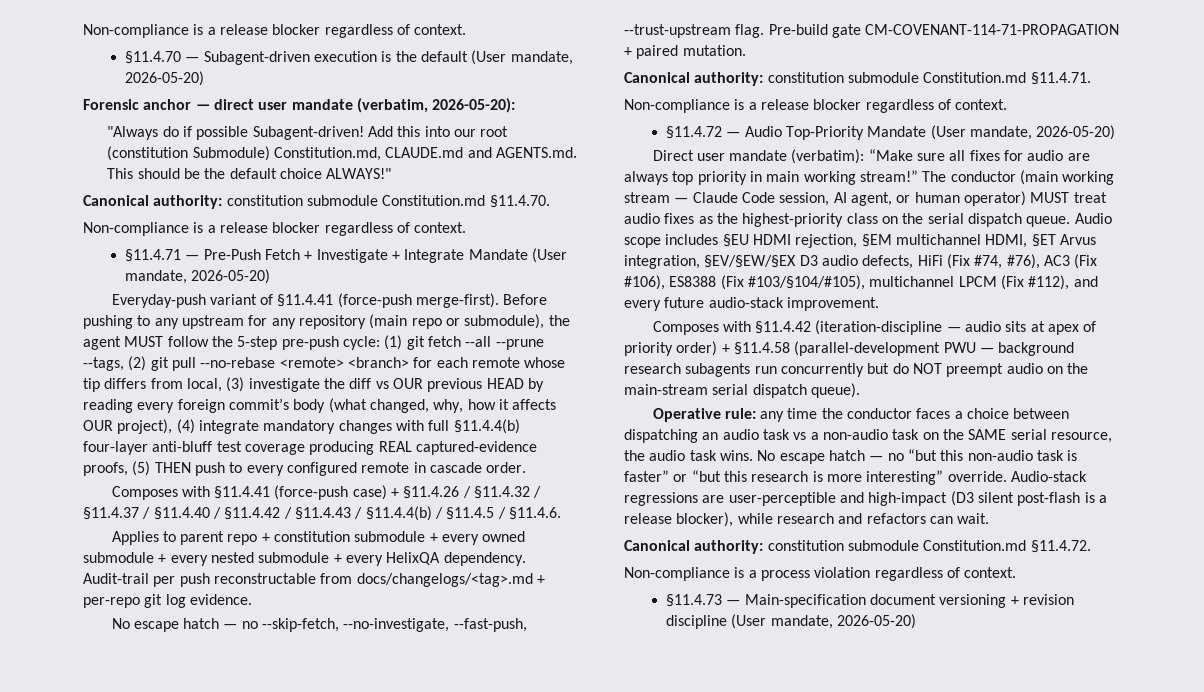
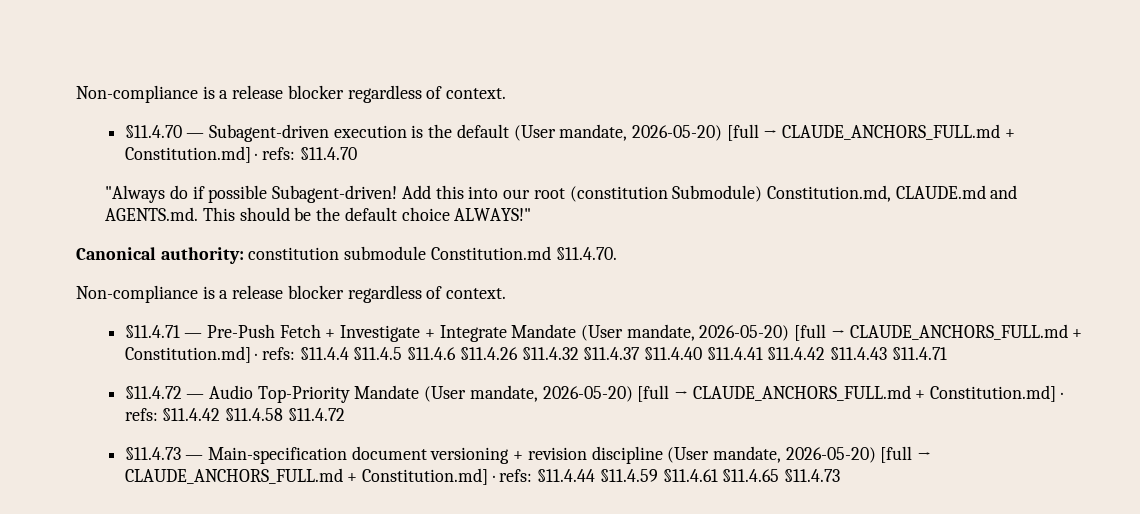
- §11.4.70 — Subagent-driven execution is the default (User mandate, 2026-05-20)
- Forensic anchor — direct user mandate (verbatim, 2026-05-20):
+ §11.4.70 — Subagent-driven execution is the default (User mandate, 2026-05-20) [full → CLAUDE_ANCHORS_FULL.md + Constitution.md] · refs: §11.4.70
- §11.4.71 — Pre-Push Fetch + Investigate + Integrate Mandate (User mandate, 2026-05-20)
- Everyday-push variant of §11.4.41 (force-push merge-first). Before pushing to any upstream for any repository (main repo or submodule), the agent MUST follow the 5-step pre-push cycle: (1) git fetch --all --prune --tags, (2) git pull --no-rebase <remote> <branch> for each remote whose tip differs from local, (3) investigate the diff vs OUR previous HEAD by reading every foreign commit’s body (what changed, why, how it affects OUR project), (4) integrate mandatory changes with full §11.4.4(b) four-layer anti-bluff test coverage producing REAL captured-evidence proofs, (5) THEN push to every configured remote in cascade order.
- Composes with §11.4.41 (force-push case) + §11.4.26 / §11.4.32 / §11.4.37 / §11.4.40 / §11.4.42 / §11.4.43 / §11.4.4(b) / §11.4.5 / §11.4.6.
- Applies to parent repo + constitution submodule + every owned submodule + every nested submodule + every HelixQA dependency. Audit-trail per push reconstructable from docs/changelogs/<tag>.md + per-repo git log evidence.
- No escape hatch — no --skip-fetch, --no-investigate, --fast-push, --trust-upstream flag. Pre-build gate CM-COVENANT-114-71-PROPAGATION + paired mutation.
- Canonical authority: constitution submodule Constitution.md §11.4.71.
- Non-compliance is a release blocker regardless of context.
+ §11.4.71 — Pre-Push Fetch + Investigate + Integrate Mandate (User mandate, 2026-05-20) [full → CLAUDE_ANCHORS_FULL.md + Constitution.md] · refs: §11.4.4 §11.4.5 §11.4.6 §11.4.26 §11.4.32 §11.4.37 §11.4.40 §11.4.41 §11.4.42 §11.4.43 §11.4.71
- §11.4.72 — Audio Top-Priority Mandate (User mandate, 2026-05-20)
- Direct user mandate (verbatim): “Make sure all fixes for audio are always top priority in main working stream!” The conductor (main working stream — Claude Code session, AI agent, or human operator) MUST treat audio fixes as the highest-priority class on the serial dispatch queue. Audio scope includes §EU HDMI rejection, §EM multichannel HDMI, §ET Arvus integration, §EV/§EW/§EX D3 audio defects, HiFi (Fix #74, #76), AC3 (Fix #106), ES8388 (Fix #103/§104/#105), multichannel LPCM (Fix #112), and every future audio-stack improvement.
- Composes with §11.4.42 (iteration-discipline — audio sits at apex of priority order) + §11.4.58 (parallel-development PWU — background research subagents run concurrently but do NOT preempt audio on the main-stream serial dispatch queue).
- Operative rule: any time the conductor faces a choice between dispatching an audio task vs a non-audio task on the SAME serial resource, the audio task wins. No escape hatch — no “but this non-audio task is faster” or “but this research is more interesting” override. Audio-stack regressions are user-perceptible and high-impact (D3 silent post-flash is a release blocker), while research and refactors can wait.
- Canonical authority: constitution submodule Constitution.md §11.4.72.
- Non-compliance is a process violation regardless of context.
+ §11.4.72 — Audio Top-Priority Mandate (User mandate, 2026-05-20) [full → CLAUDE_ANCHORS_FULL.md + Constitution.md] · refs: §11.4.42 §11.4.58 §11.4.72
- §11.4.73 — Main-specification document versioning + revision discipline (User mandate, 2026-05-20)
+ §11.4.73 — Main-specification document versioning + revision discipline (User mandate, 2026-05-20) [full → CLAUDE_ANCHORS_FULL.md + Constitution.md] · refs: §11.4.44 §11.4.59 §11.4.61 §11.4.65 §11.4.73

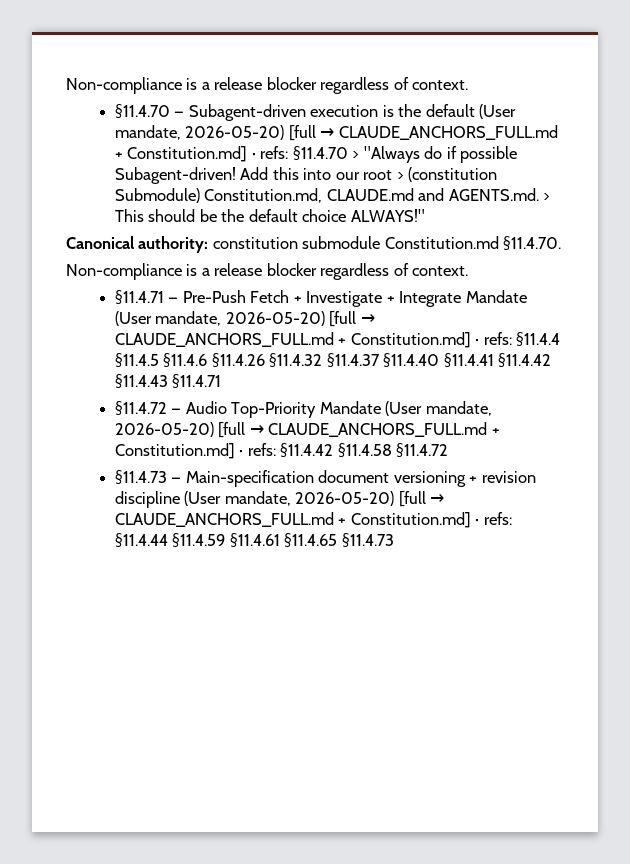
- §11.4.70 — Subagent-driven execution is the default (User mandate, 2026-05-20) [full → CLAUDE_ANCHORS_FULL.md + Constitution.md] · refs: §11.4.70
- "Always do if possible Subagent-driven!
+ §11.4.70 — Subagent-driven execution is the default (User mandate, 2026-05-20) [full → CLAUDE_ANCHORS_FULL.md + Constitution.md] · refs: §11.4.70 > "Always do if possible Subagent-driven!
- Add this into our root (constitution Submodule) Constitution.md, CLAUDE.md and AGENTS.md. This should be the default choice ALWAYS!"
+ Add this into our root > (constitution Submodule) Constitution.md, CLAUDE.md and AGENTS.md. > This should be the default choice ALWAYS!"

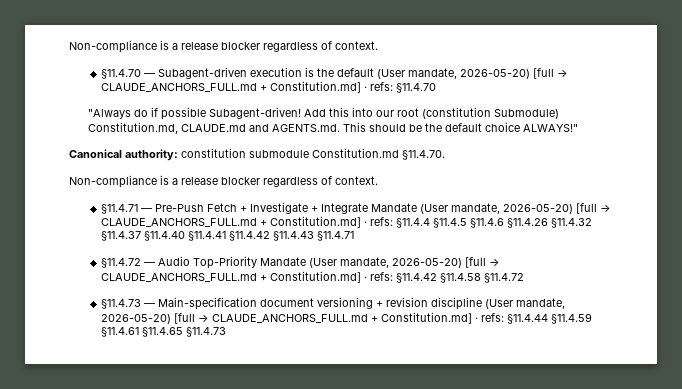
- §11.4.70 — Subagent-driven execution is the default (User mandate, 2026-05-20) [full → CLAUDE_ANCHORS_FULL.md + Constitution.md] · refs: §11.4.70 > "Always do if possible Subagent-driven!
+ §11.4.70 — Subagent-driven execution is the default (User mandate, 2026-05-20) [full → CLAUDE_ANCHORS_FULL.md + Constitution.md] · refs: §11.4.70
+ "Always do if possible Subagent-driven!
- Add this into our root > (constitution Submodule) Constitution.md, CLAUDE.md and AGENTS.md. > This should be the default choice ALWAYS!"
+ Add this into our root (constitution Submodule) Constitution.md, CLAUDE.md and AGENTS.md. This should be the default choice ALWAYS!"

